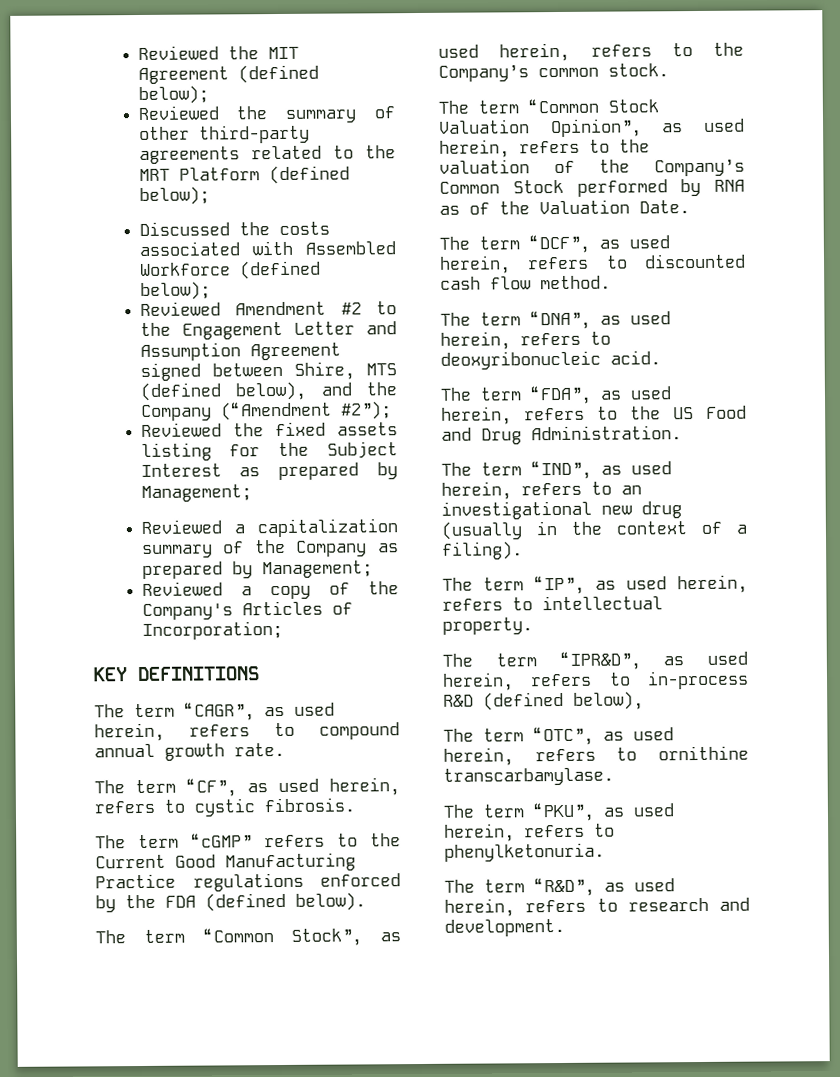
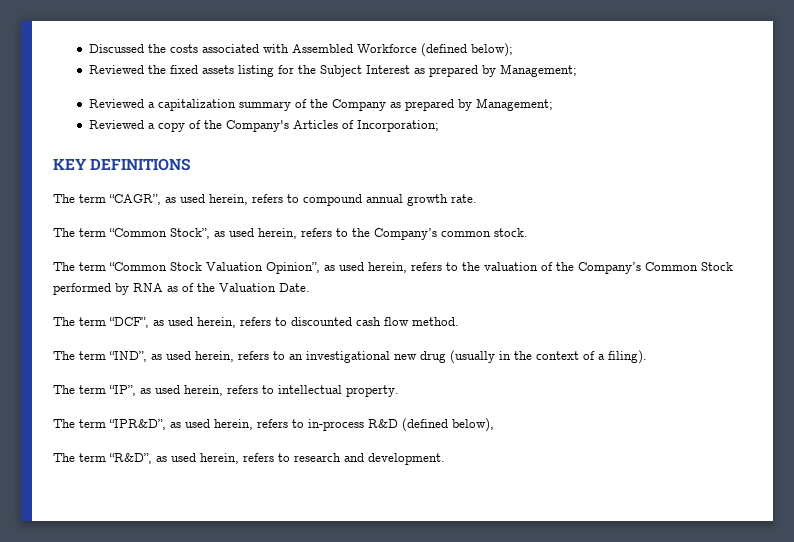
- Reviewed the MIT Agreement (defined below);
- Reviewed the summary of other third-party agreements related to the MRT Platform (defined below);
- Reviewed Amendment #2 to the Engagement Letter and Assumption Agreement signed between Shire, MTS (defined below), and the Company (“Amendment #2”);
- The term “CF”, as used herein, refers to cystic fibrosis.
- The term “cGMP” refers to the Current Good Manufacturing Practice regulations enforced by the FDA (defined below).
- The term “DNA”, as used herein, refers to deoxyribonucleic acid.
- The term “FDA”, as used herein, refers to the US Food and Drug Administration.
- The term “OTC”, as used herein, refers to ornithine transcarbamylase.
- The term “PKU”, as used herein, refers to phenylketonuria.

